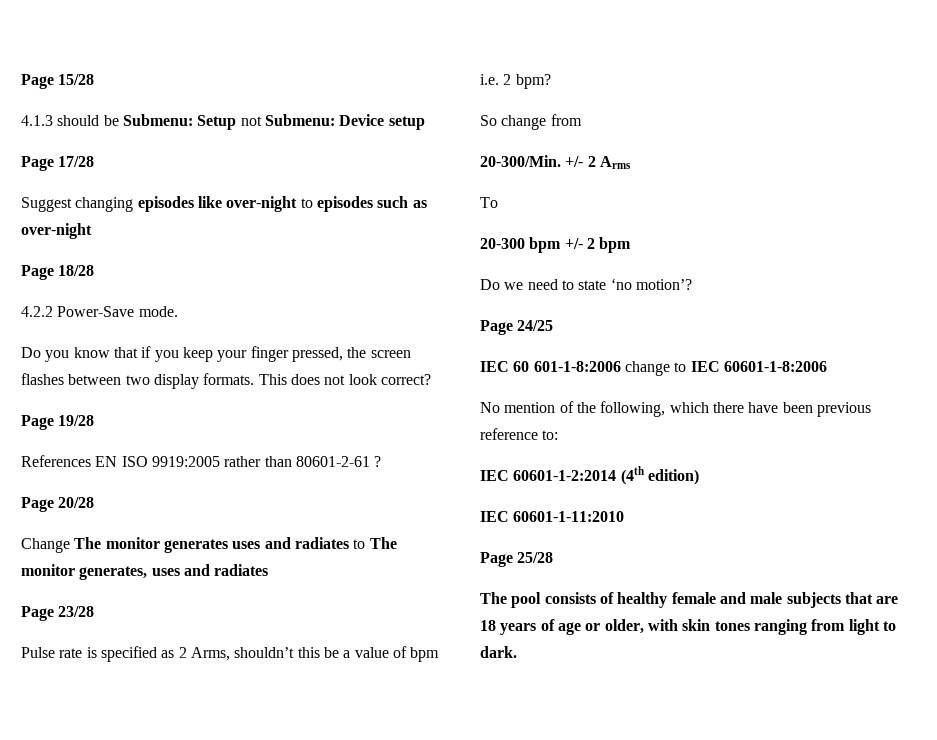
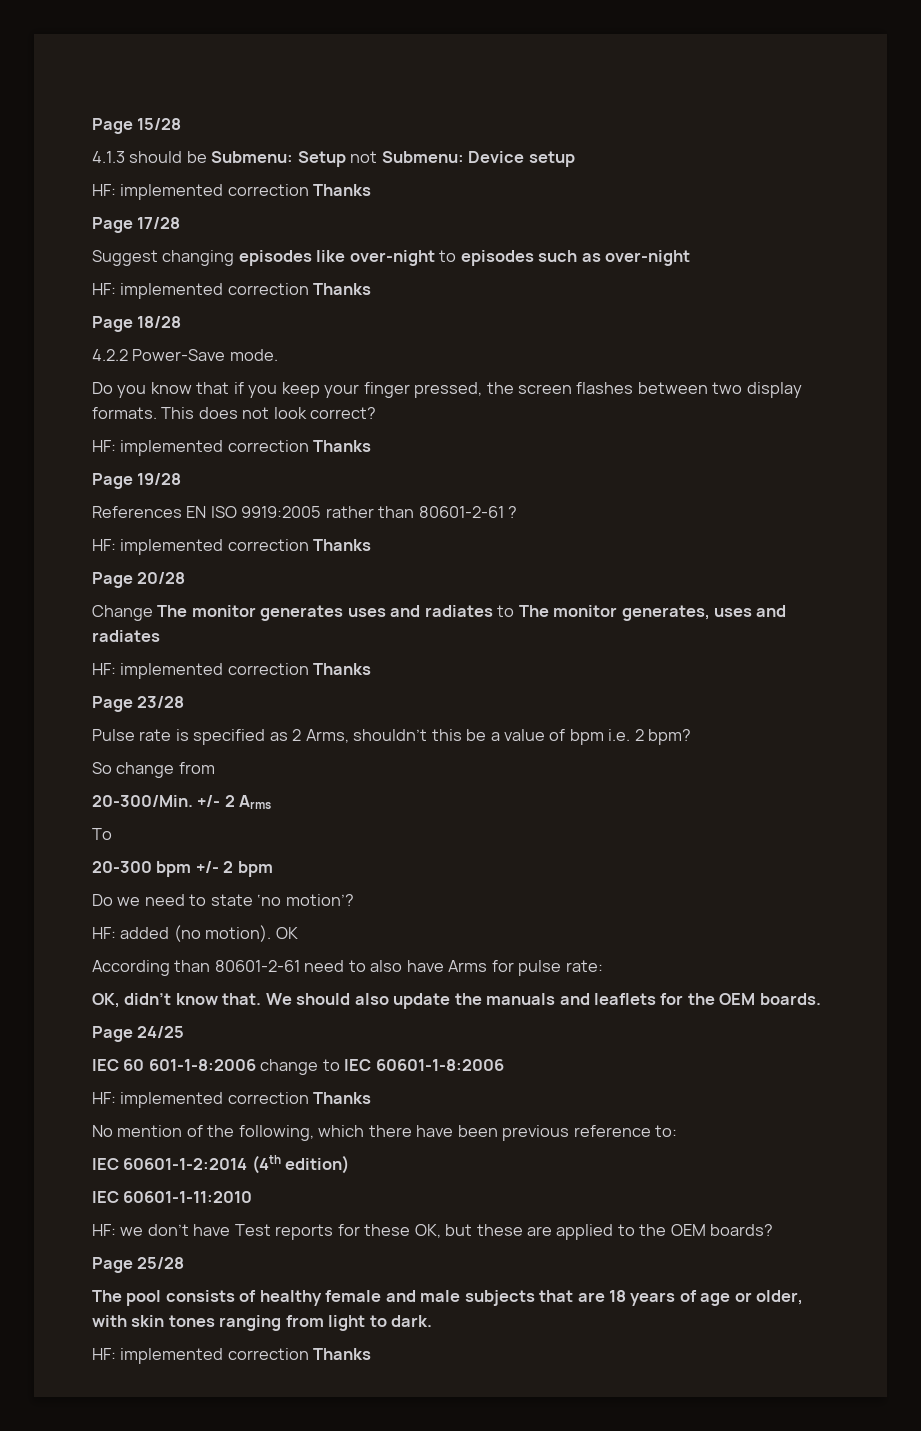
  4.1.3 should be Submenu: Setup not Submenu: Device setup
+ HF: implemented correction Thanks
  Suggest changing episodes like over-night to episodes such as over-night
+ HF: implemented correction Thanks
  This does not look correct?
+ HF: implemented correction Thanks
  References EN ISO 9919:2005 rather than 80601-2-61 ?
+ HF: implemented correction Thanks
  Change The monitor generates uses and radiates to The monitor generates, uses and radiates
+ HF: implemented correction Thanks
+ HF: added (no motion). OK
+ According than 80601-2-61 need to also have Arms for pulse rate:
+ OK, didn’t know that. We should also update the manuals and leaflets for the OEM boards.
  IEC 60 601-1-8:2006 change to IEC 60601-1-8:2006
+ HF: implemented correction Thanks
+ HF: we don’t have Test reports for these OK, but these are applied to the OEM boards?
  The pool consists of healthy female and male subjects that are 18 years of age or older, with skin tones ranging from light to dark.
+ HF: implemented correction Thanks

